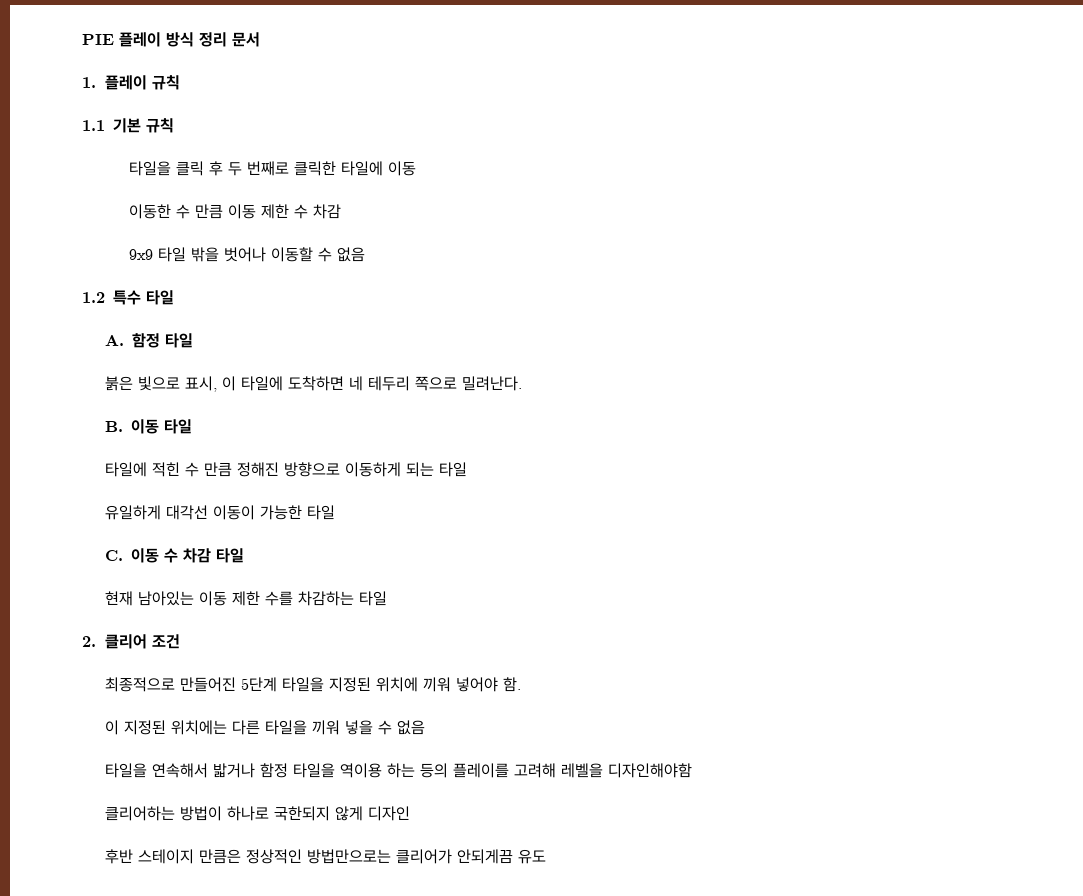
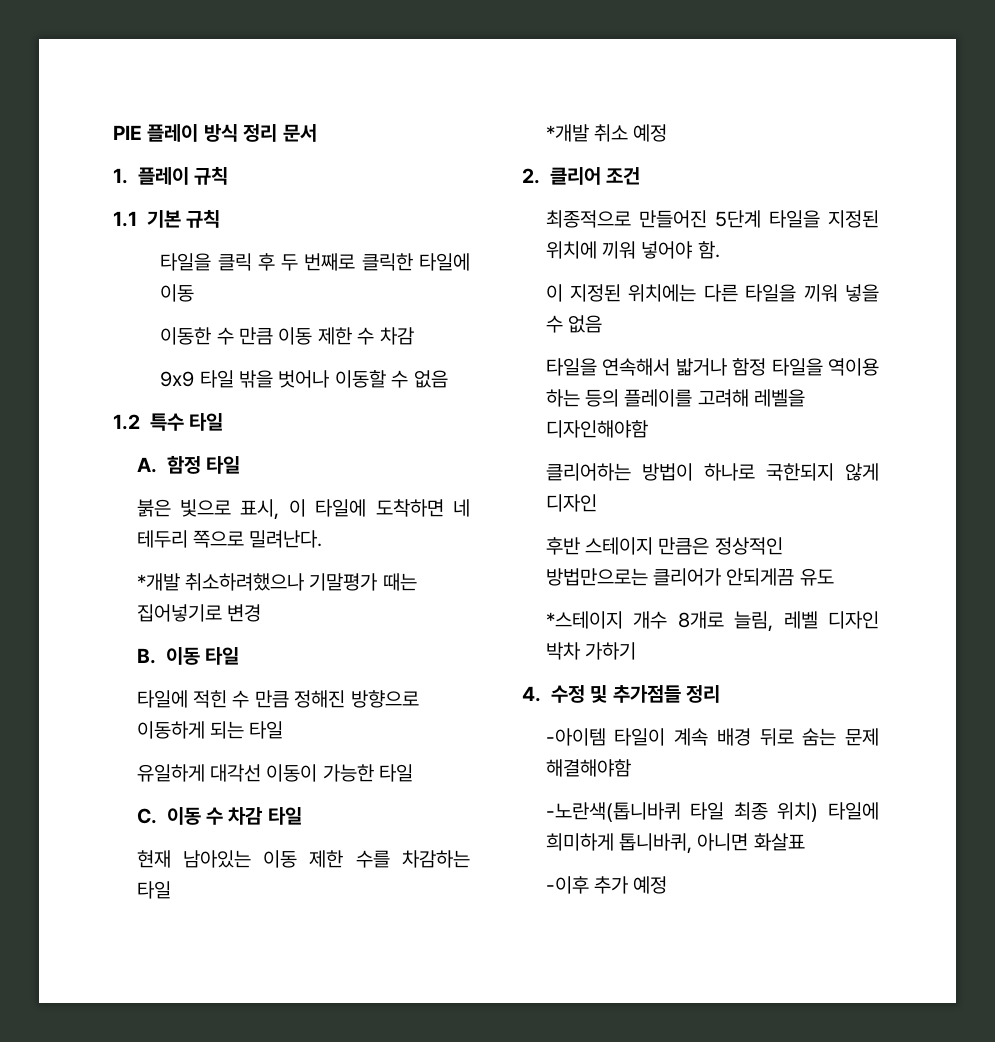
+ *개발 취소하려했으나 기말평가 때는 집어넣기로 변경
+ *개발 취소 예정
+ *스테이지 개수 8개로 늘림, 레벨 디자인 박차 가하기
+ 4. 수정 및 추가점들 정리
+ -아이템 타일이 계속 배경 뒤로 숨는 문제 해결해야함
+ -노란색(톱니바퀴 타일 최종 위치) 타일에 희미하게 톱니바퀴, 아니면 화살표
+ -이후 추가 예정

